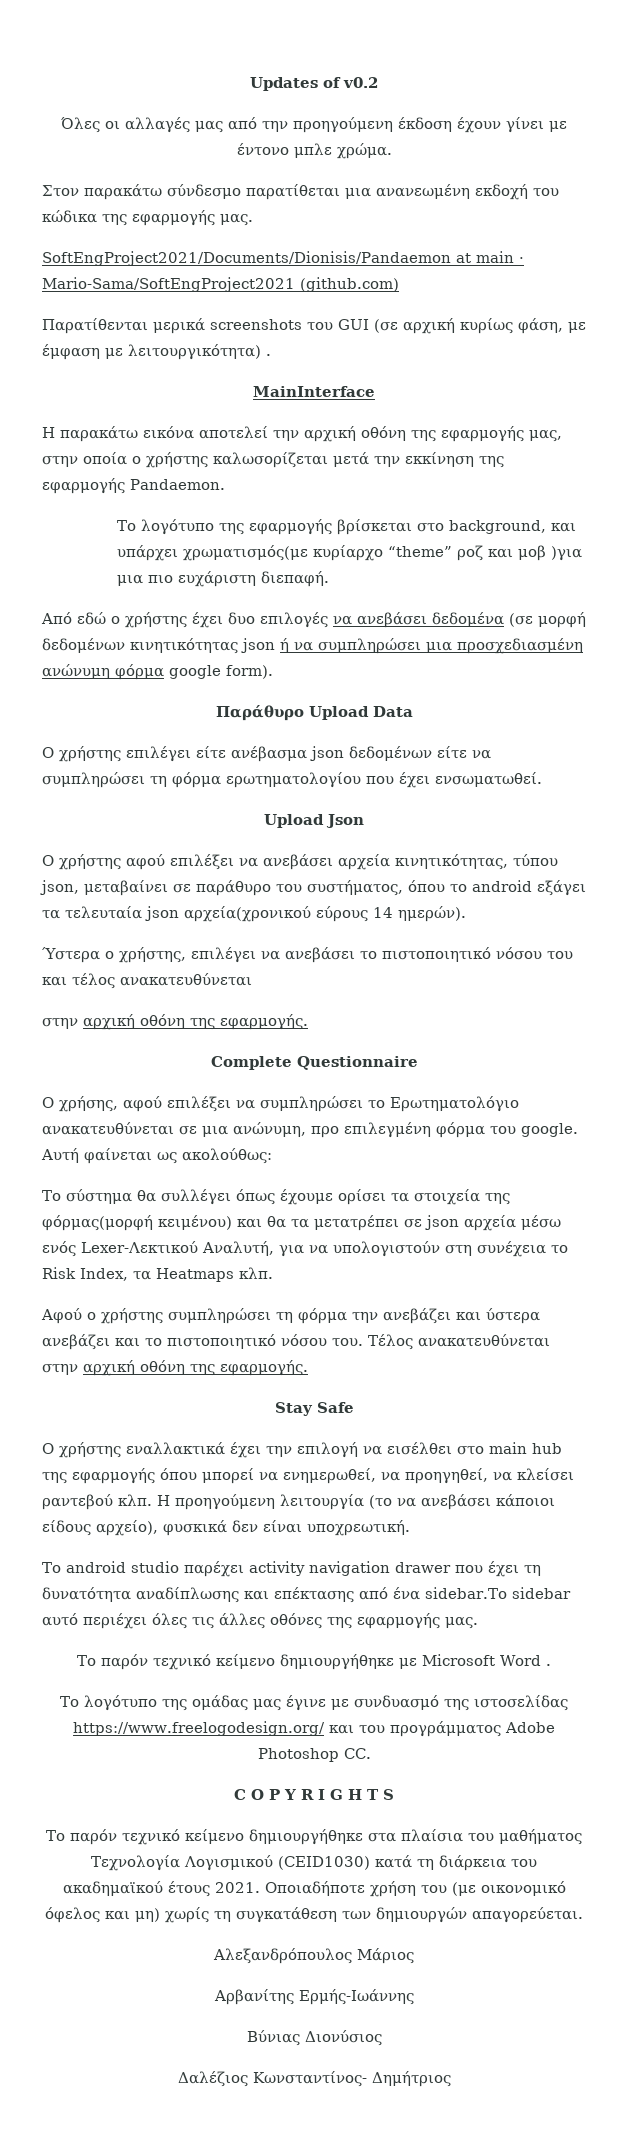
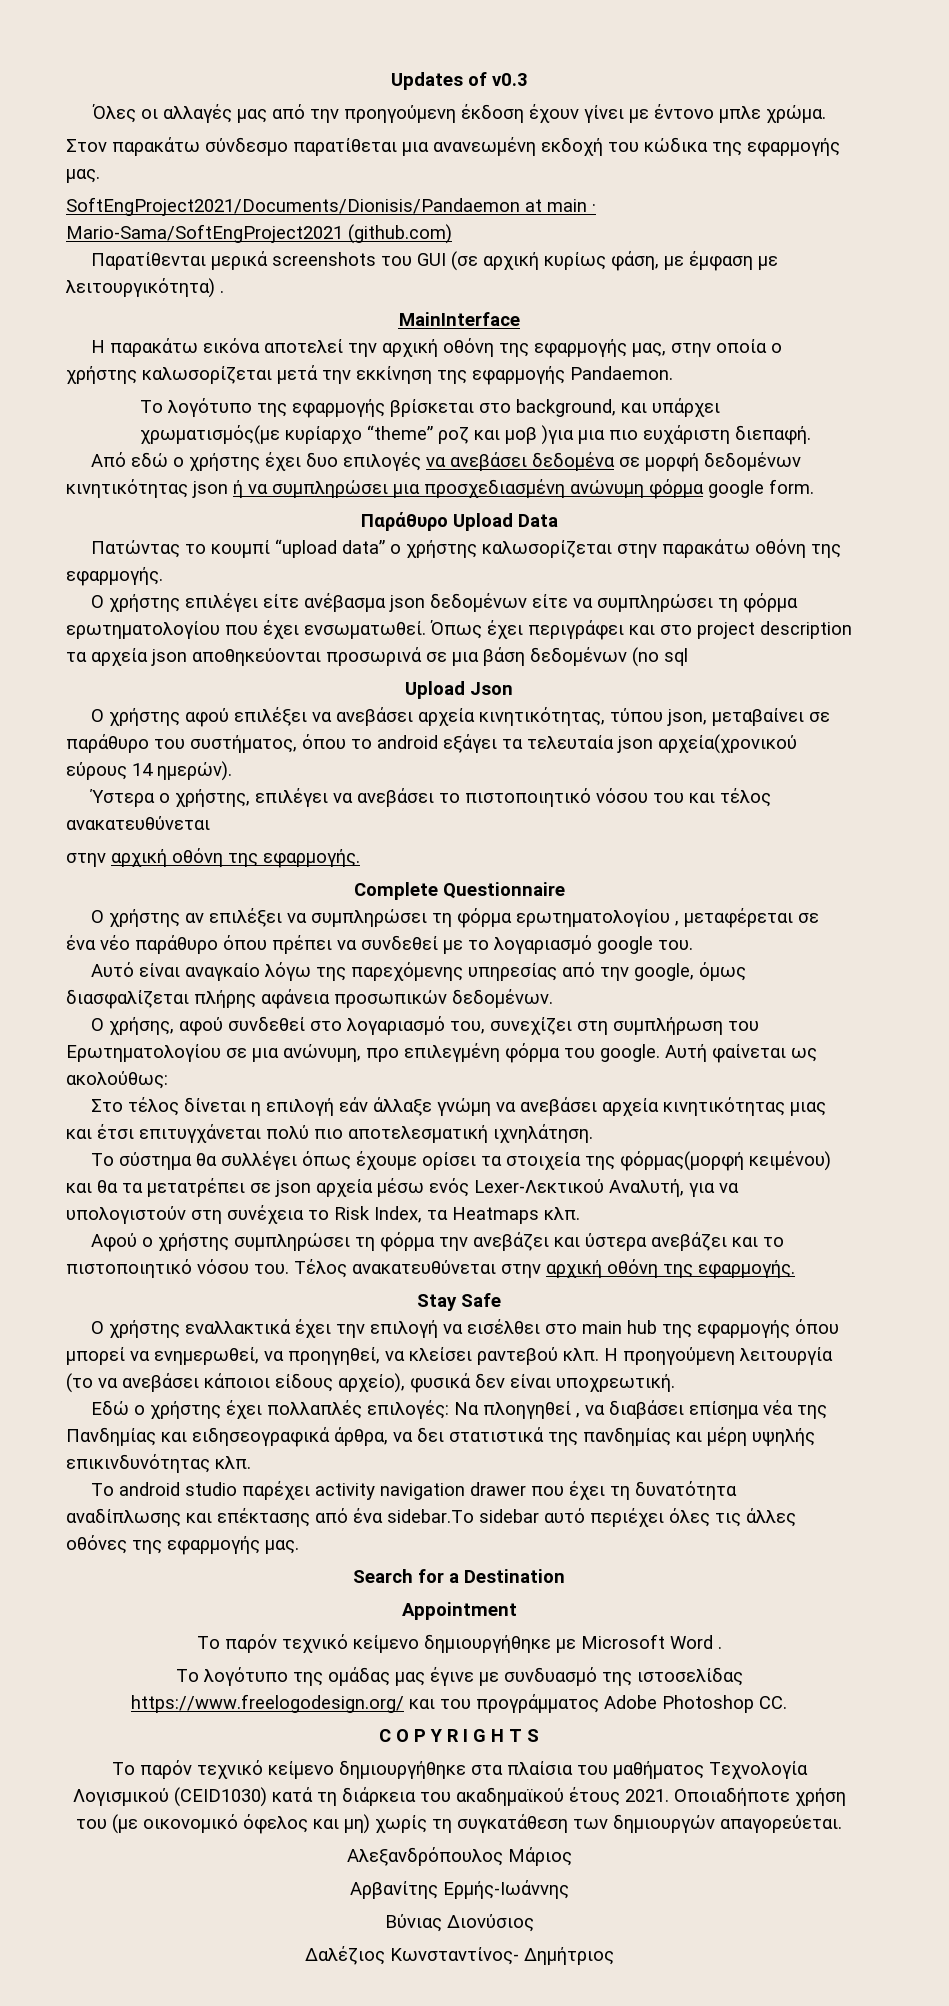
- Updates of v0.2
+ Updates of v0.3
- Από εδώ ο χρήστης έχει δυο επιλογές να ανεβάσει δεδομένα (σε μορφή δεδομένων κινητικότητας json ή να συμπληρώσει μια προσχεδιασμένη ανώνυμη φόρμα google form).
+ Από εδώ ο χρήστης έχει δυο επιλογές να ανεβάσει δεδομένα σε μορφή δεδομένων κινητικότητας json ή να συμπληρώσει μια προσχεδιασμένη ανώνυμη φόρμα google form.
+ Πατώντας το κουμπί “upload data” ο χρήστης καλωσορίζεται στην παρακάτω οθόνη της εφαρμογής.
+ Όπως έχει περιγράφει και στο project description τα αρχεία json αποθηκεύονται προσωρινά σε μια βάση δεδομένων (no sql
- Ο χρήσης, αφού επιλέξει να συμπληρώσει το Ερωτηματολόγιο ανακατευθύνεται σε μια ανώνυμη, προ επιλεγμένη φόρμα του google.
+ Ο χρήστης αν επιλέξει να συμπληρώσει τη φόρμα ερωτηματολογίου , μεταφέρεται σε ένα νέο παράθυρο όπου πρέπει να συνδεθεί με το λογαριασμό google του.
+ Αυτό είναι αναγκαίο λόγω της παρεχόμενης υπηρεσίας από την google, όμως διασφαλίζεται πλήρης αφάνεια προσωπικών δεδομένων.
+ Ο χρήσης, αφού συνδεθεί στο λογαριασμό του, συνεχίζει στη συμπλήρωση του Ερωτηματολογίου σε μια ανώνυμη, προ επιλεγμένη φόρμα του google.
+ Στο τέλος δίνεται η επιλογή εάν άλλαξε γνώμη να ανεβάσει αρχεία κινητικότητας μιας και έτσι επιτυγχάνεται πολύ πιο αποτελεσματική ιχνηλάτηση.
- Η προηγούμενη λειτουργία (το να ανεβάσει κάποιοι είδους αρχείο), φυσκικά δεν είναι υποχρεωτική.
+ Η προηγούμενη λειτουργία (το να ανεβάσει κάποιοι είδους αρχείο), φυσικά δεν είναι υποχρεωτική.
+ Εδώ ο χρήστης έχει πολλαπλές επιλογές: Να πλοηγηθεί , να διαβάσει επίσημα νέα της Πανδημίας και ειδησεογραφικά άρθρα, να δει στατιστικά της πανδημίας και μέρη υψηλής επικινδυνότητας κλπ.
+ Search for a Destination
+ Appointment

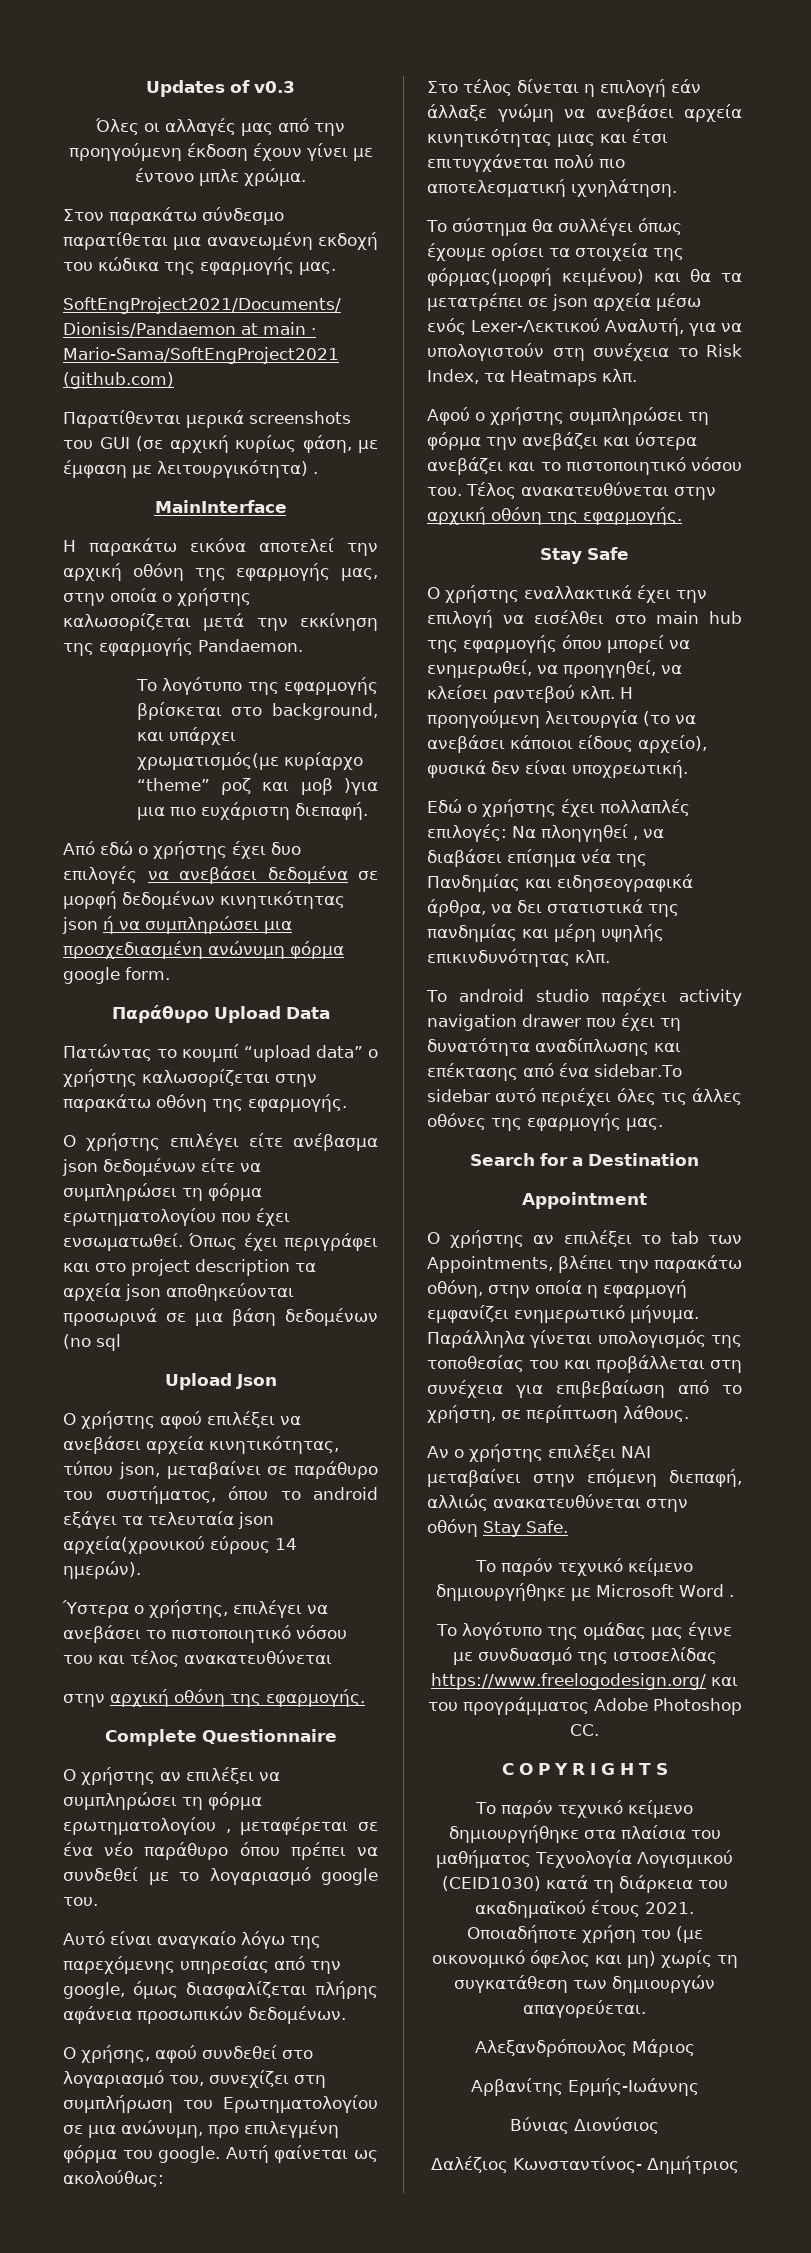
+ Ο χρήστης αν επιλέξει το tab των Appointments, βλέπει την παρακάτω οθόνη, στην οποία η εφαρμογή εμφανίζει ενημερωτικό μήνυμα. Παράλληλα γίνεται υπολογισμός της τοποθεσίας του και προβάλλεται στη συνέχεια για επιβεβαίωση από το χρήστη, σε περίπτωση λάθους.
+ Αν ο χρήστης επιλέξει ΝΑΙ μεταβαίνει στην επόμενη διεπαφή, αλλιώς ανακατευθύνεται στην οθόνη Stay Safe.

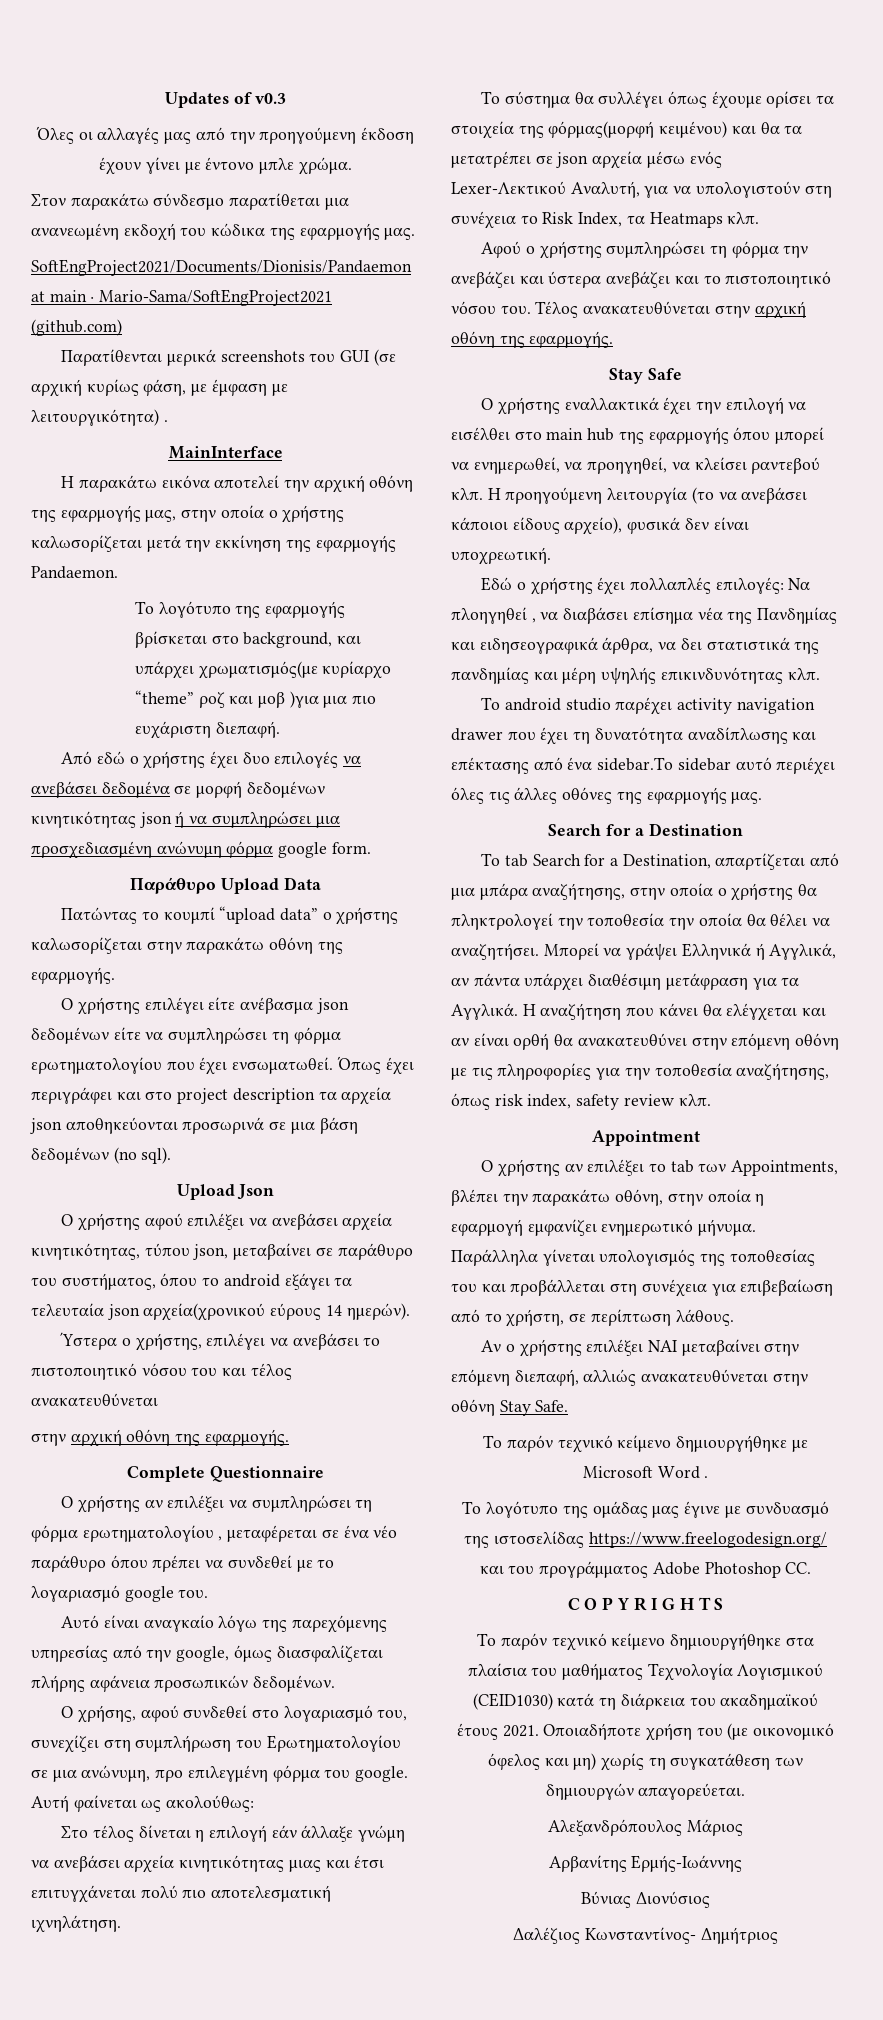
- Όπως έχει περιγράφει και στο project description τα αρχεία json αποθηκεύονται προσωρινά σε μια βάση δεδομένων (no sql
+ Όπως έχει περιγράφει και στο project description τα αρχεία json αποθηκεύονται προσωρινά σε μια βάση δεδομένων (no sql).
+ Το tab Search for a Destination, απαρτίζεται από μια μπάρα αναζήτησης, στην οποία ο χρήστης θα πληκτρολογεί την τοποθεσία την οποία θα θέλει να αναζητήσει. Μπορεί να γράψει Ελληνικά ή Αγγλικά, αν πάντα υπάρχει διαθέσιμη μετάφραση για τα Αγγλικά. Η αναζήτηση που κάνει θα ελέγχεται και αν είναι ορθή θα ανακατευθύνει στην επόμενη οθόνη με τις πληροφορίες για την τοποθεσία αναζήτησης, όπως risk index, safety review κλπ.

